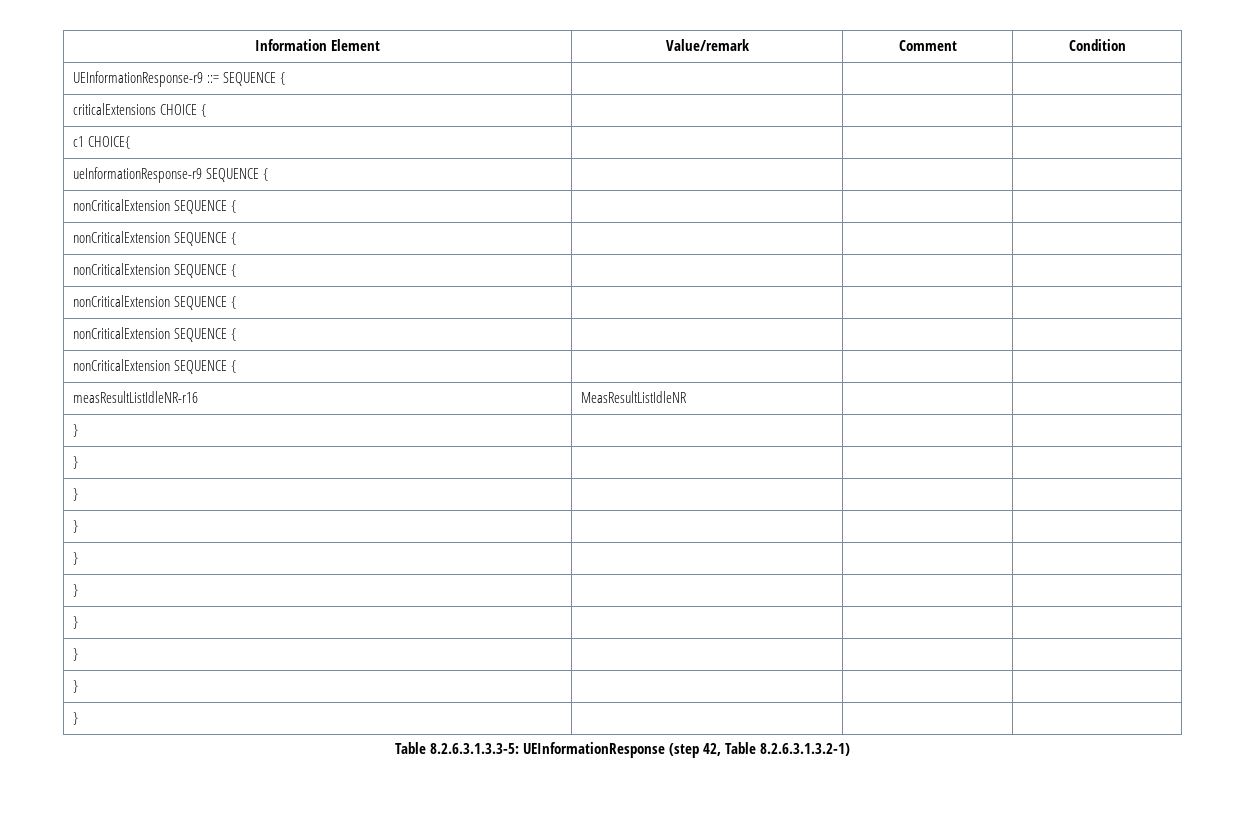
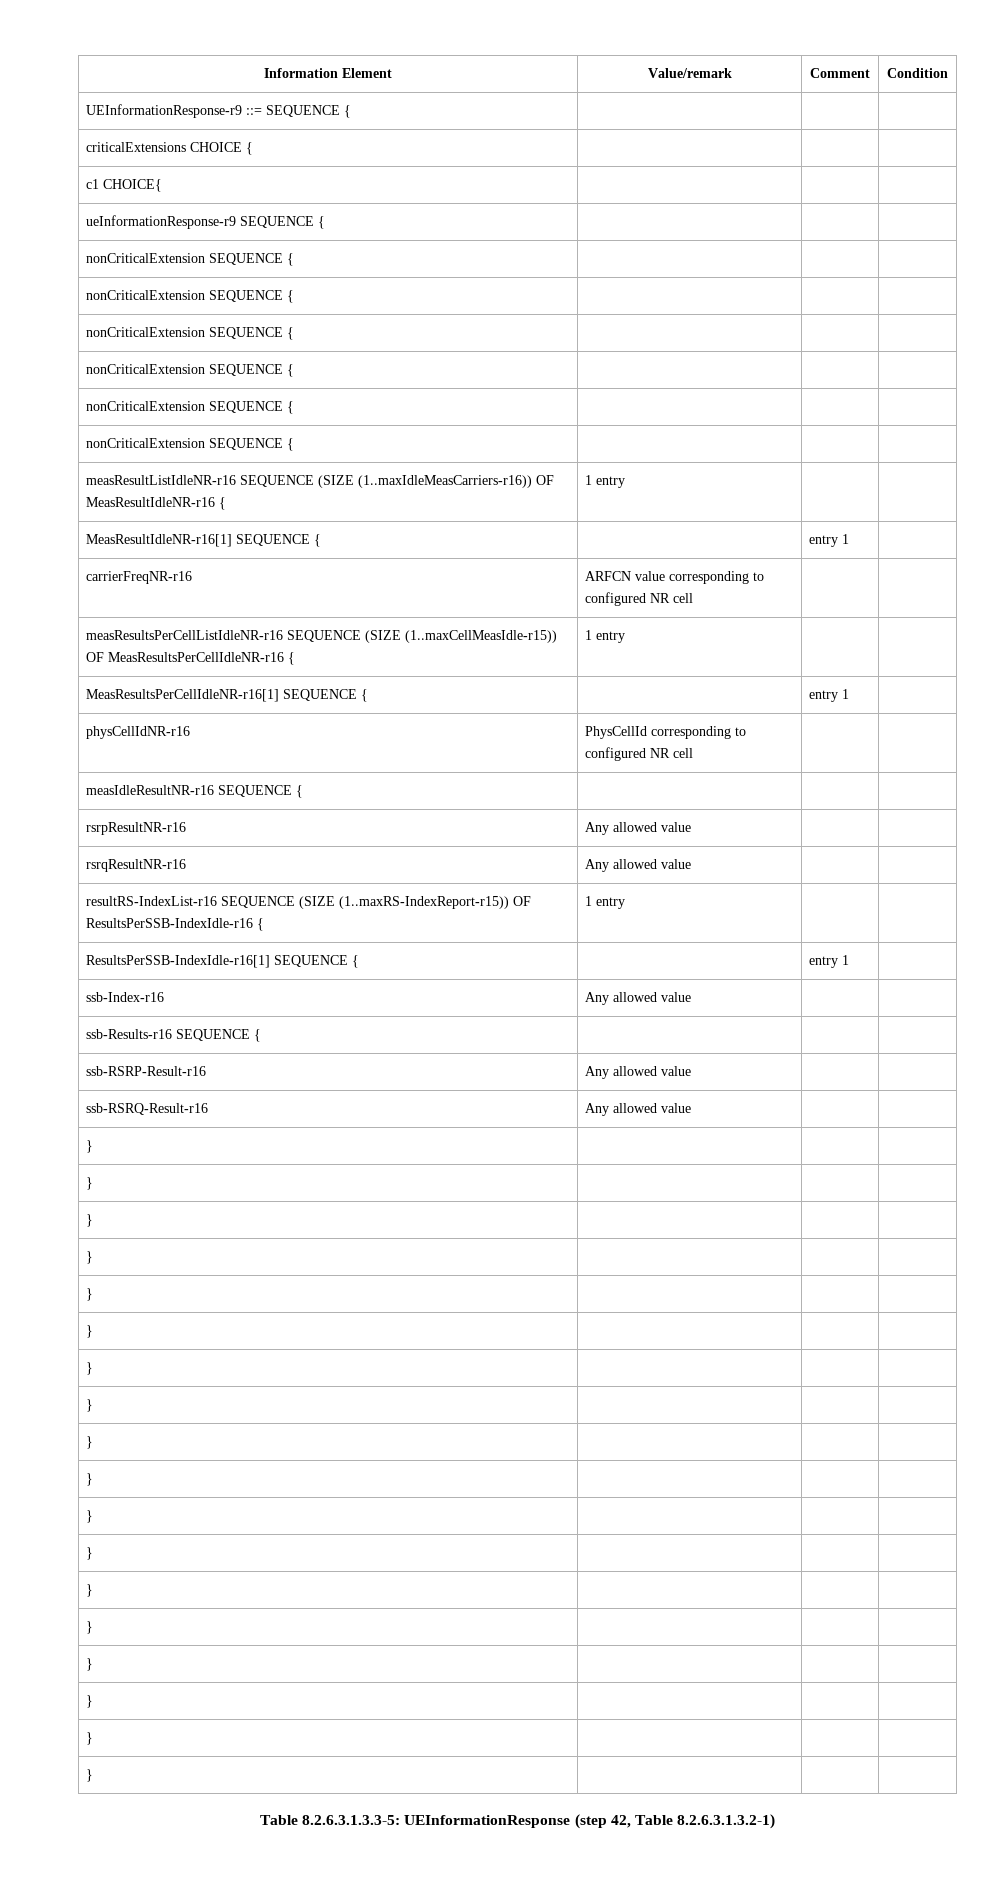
- measResultListIdleNR-r16 | MeasResultListIdleNR | |
+ measResultListIdleNR-r16 SEQUENCE (SIZE (1..maxIdleMeasCarriers-r16)) OF MeasResultIdleNR-r16 { | 1 entry | |
+ MeasResultIdleNR-r16[1] SEQUENCE { | | entry 1 |
+ carrierFreqNR-r16 | ARFCN value corresponding to configured NR cell | |
+ measResultsPerCellListIdleNR-r16 SEQUENCE (SIZE (1..maxCellMeasIdle-r15)) OF MeasResultsPerCellIdleNR-r16 { | 1 entry | |
+ MeasResultsPerCellIdleNR-r16[1] SEQUENCE { | | entry 1 |
+ physCellIdNR-r16 | PhysCellId corresponding to configured NR cell | |
+ measIdleResultNR-r16 SEQUENCE { | | |
+ rsrpResultNR-r16 | Any allowed value | |
+ rsrqResultNR-r16 | Any allowed value | |
+ resultRS-IndexList-r16 SEQUENCE (SIZE (1..maxRS-IndexReport-r15)) OF ResultsPerSSB-IndexIdle-r16 { | 1 entry | |
+ ResultsPerSSB-IndexIdle-r16[1] SEQUENCE { | | entry 1 |
+ ssb-Index-r16 | Any allowed value | |
+ ssb-Results-r16 SEQUENCE { | | |
+ ssb-RSRP-Result-r16 | Any allowed value | |
+ ssb-RSRQ-Result-r16 | Any allowed value | |
+ } | | |
+ } | | |
+ } | | |
+ } | | |
+ } | | |
+ } | | |
+ } | | |
+ } | | |

